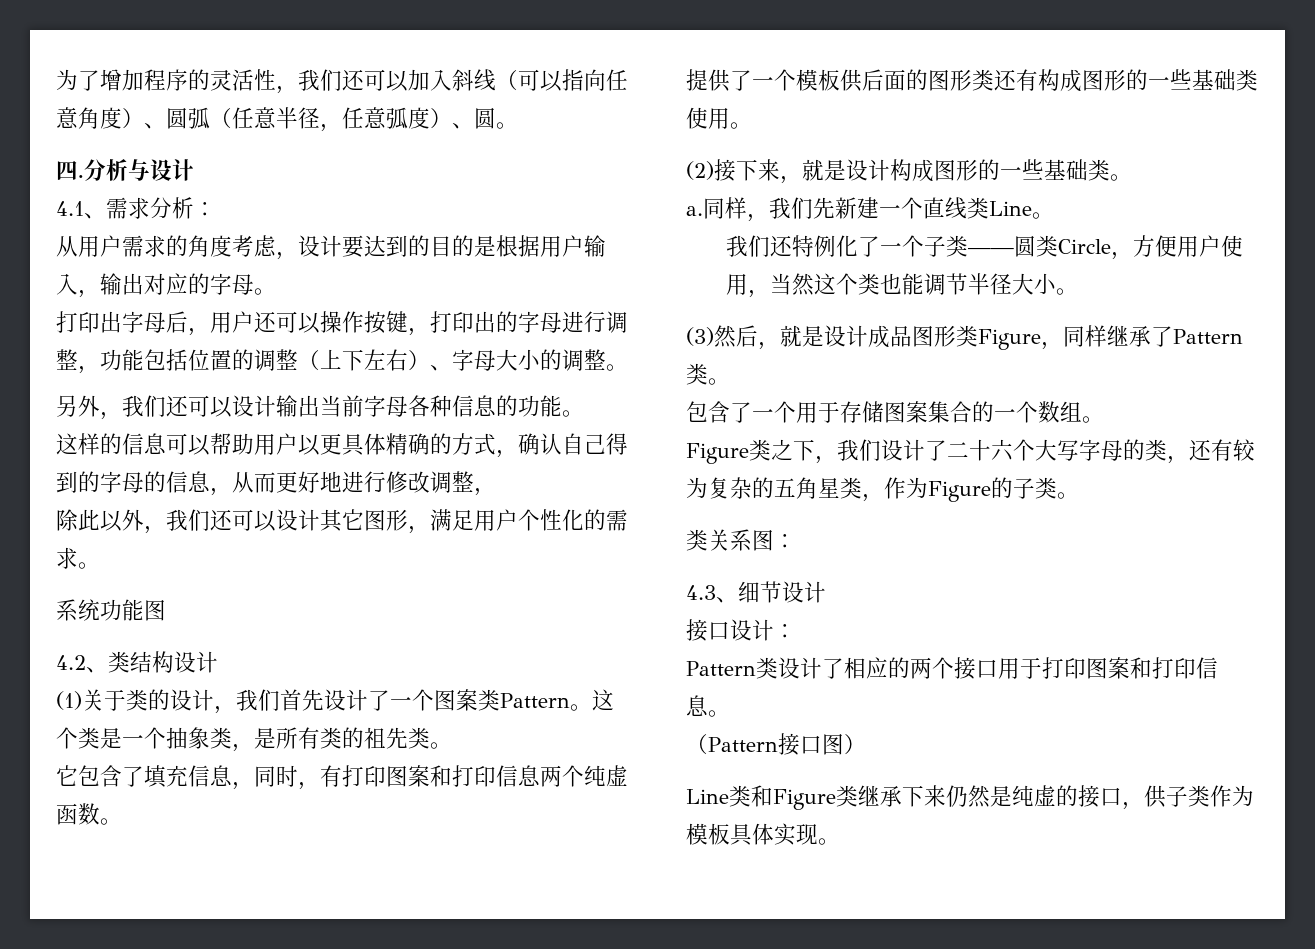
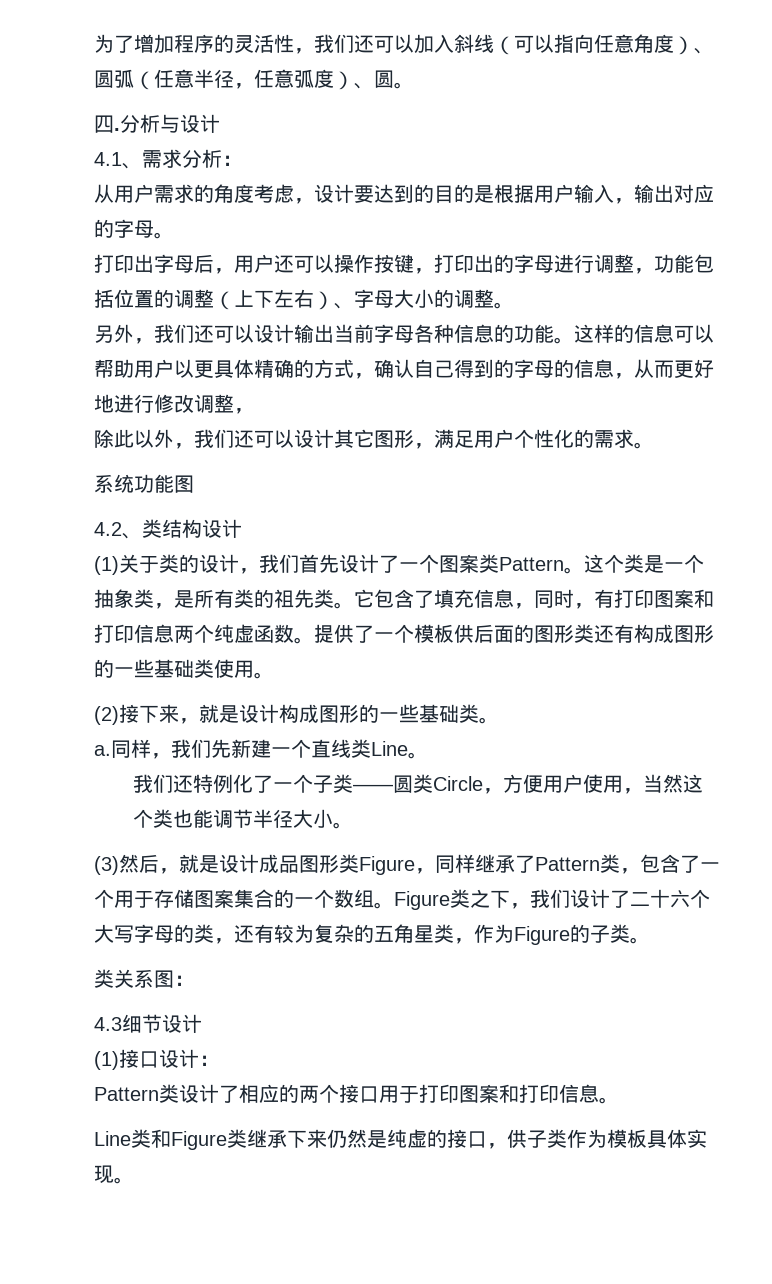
- 另外，我们还可以设计输出当前字母各种信息的功能。
- 这样的信息可以帮助用户以更具体精确的方式，确认自己得到的字母的信息，从而更好地进行修改调整，
+ 另外，我们还可以设计输出当前字母各种信息的功能。这样的信息可以帮助用户以更具体精确的方式，确认自己得到的字母的信息，从而更好地进行修改调整，
- 这个类是一个抽象类，是所有类的祖先类。
- 它包含了填充信息，同时，有打印图案和打印信息两个纯虚函数。
- 提供了一个模板供后面的图形类还有构成图形的一些基础类使用。
+ 这个类是一个抽象类，是所有类的祖先类。它包含了填充信息，同时，有打印图案和打印信息两个纯虚函数。提供了一个模板供后面的图形类还有构成图形的一些基础类使用。
- (3)然后，就是设计成品图形类Figure，同样继承了Pattern类。
- 包含了一个用于存储图案集合的一个数组。
- Figure类之下，我们设计了二十六个大写字母的类，还有较为复杂的五角星类，作为Figure的子类。
+ (3)然后，就是设计成品图形类Figure，同样继承了Pattern类，包含了一个用于存储图案集合的一个数组。Figure类之下，我们设计了二十六个大写字母的类，还有较为复杂的五角星类，作为Figure的子类。
- 4.3、细节设计
+ 4.3细节设计
- 接口设计：
+ (1)接口设计：
- （Pattern接口图）

